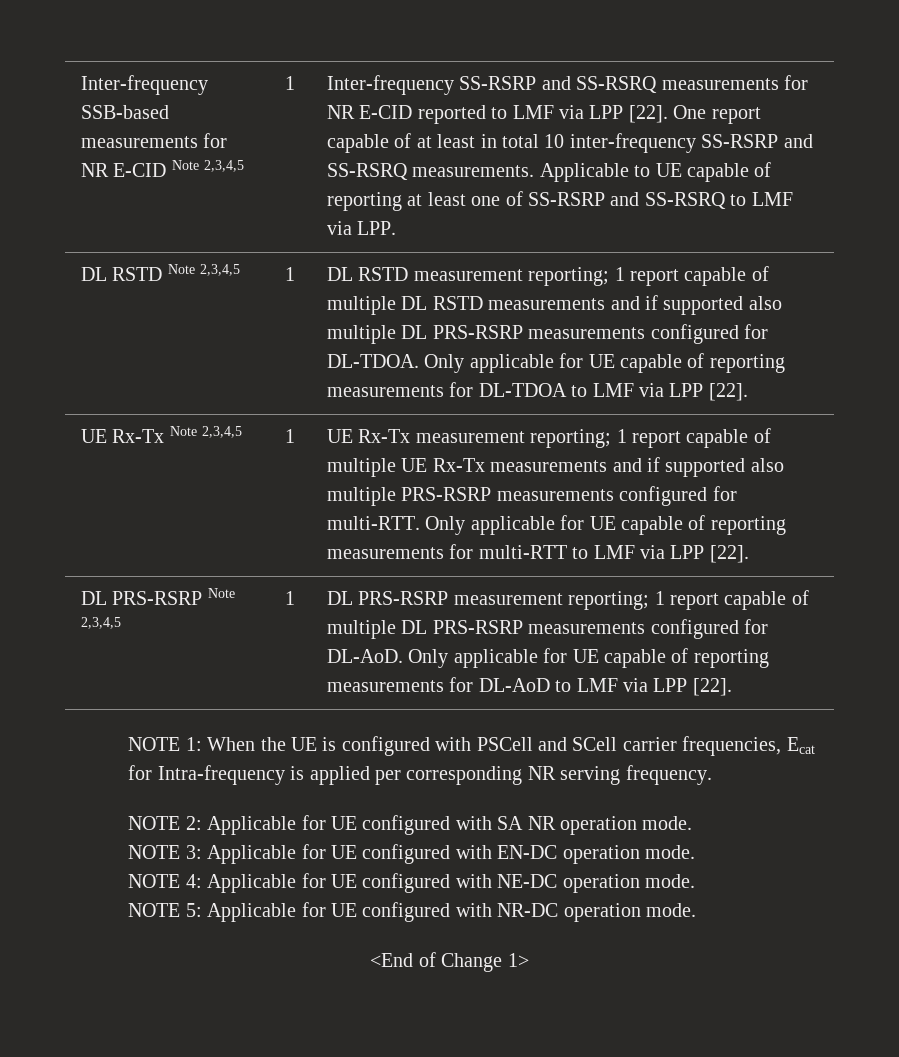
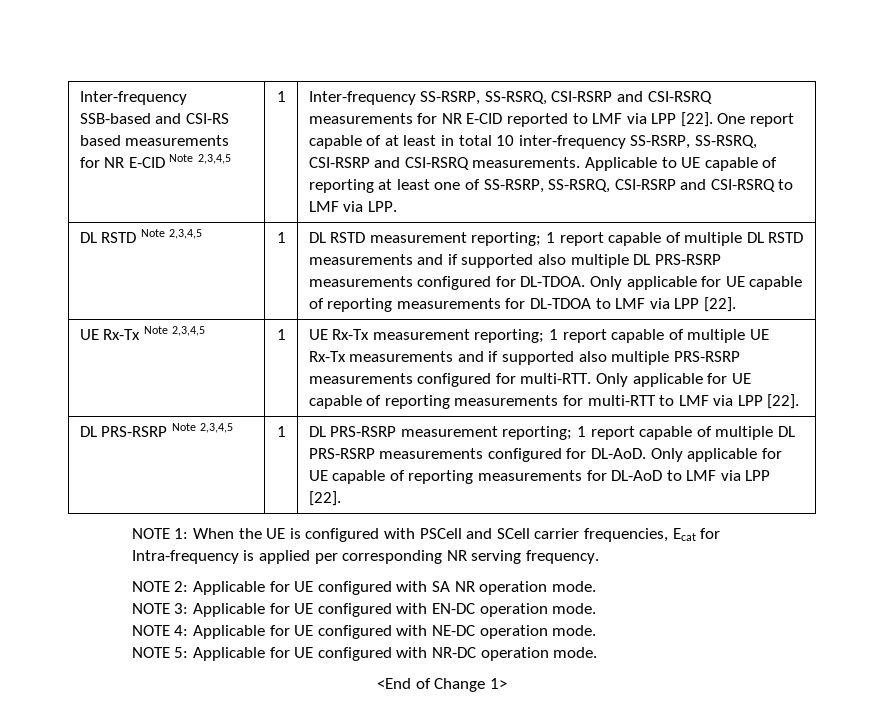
- Inter-frequency SSB-based measurements for NR E-CID Note 2,3,4,5
+ Inter-frequency SSB-based and CSI-RS based measurements for NR E-CID Note 2,3,4,5
- Inter-frequency SS-RSRP and SS-RSRQ measurements for NR E-CID reported to LMF via LPP [22].
+ Inter-frequency SS-RSRP, SS-RSRQ, CSI-RSRP and CSI-RSRQ measurements for NR E-CID reported to LMF via LPP [22].
- One report capable of at least in total 10 inter-frequency SS-RSRP and SS-RSRQ measurements.
+ One report capable of at least in total 10 inter-frequency SS-RSRP, SS-RSRQ, CSI-RSRP and CSI-RSRQ measurements.
- Applicable to UE capable of reporting at least one of SS-RSRP and SS-RSRQ to LMF via LPP.
+ Applicable to UE capable of reporting at least one of SS-RSRP, SS-RSRQ, CSI-RSRP and CSI-RSRQ to LMF via LPP.

